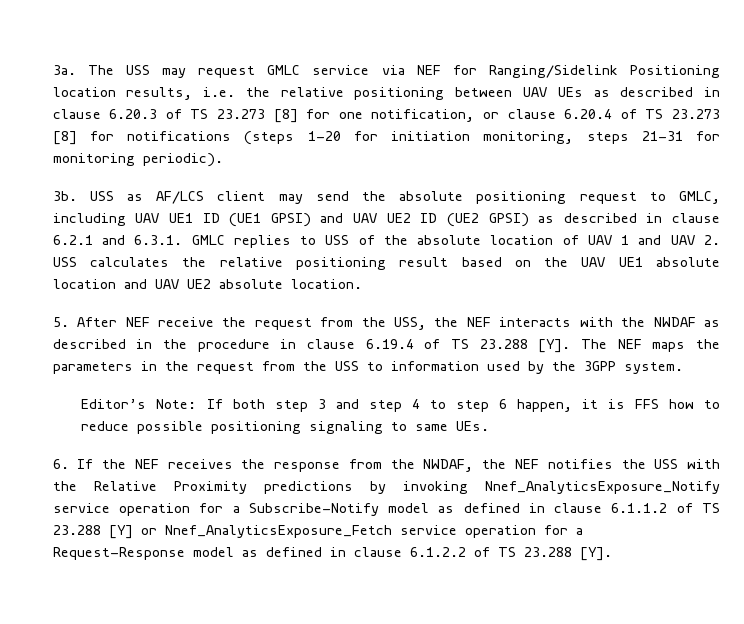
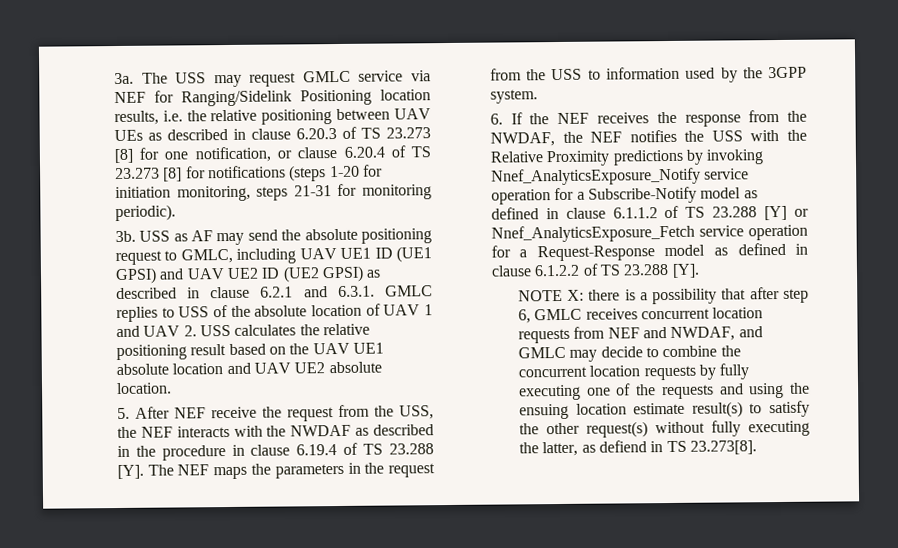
- USS as AF/LCS client may send the absolute positioning request to GMLC, including UAV UE1 ID (UE1 GPSI) and UAV UE2 ID (UE2 GPSI) as described in clause 6.2.1 and 6.3.1. GMLC replies to USS of the absolute location of UAV 1 and UAV 2. USS calculates the relative positioning result based on the UAV UE1 absolute location and UAV UE2 absolute location.
+ USS as AF may send the absolute positioning request to GMLC, including UAV UE1 ID (UE1 GPSI) and UAV UE2 ID (UE2 GPSI) as described in clause 6.2.1 and 6.3.1. GMLC replies to USS of the absolute location of UAV 1 and UAV 2. USS calculates the relative positioning result based on the UAV UE1 absolute location and UAV UE2 absolute location.
- Editor’s Note: If both step 3 and step 4 to step 6 happen, it is FFS how to reduce possible positioning signaling to same UEs.
+ NOTE X: there is a possibility that after step 6, GMLC receives concurrent location requests from NEF and NWDAF, and GMLC may decide to combine the concurrent location requests by fully executing one of the requests and using the ensuing location estimate result(s) to satisfy the other request(s) without fully executing the latter, as defiend in TS 23.273[8].

